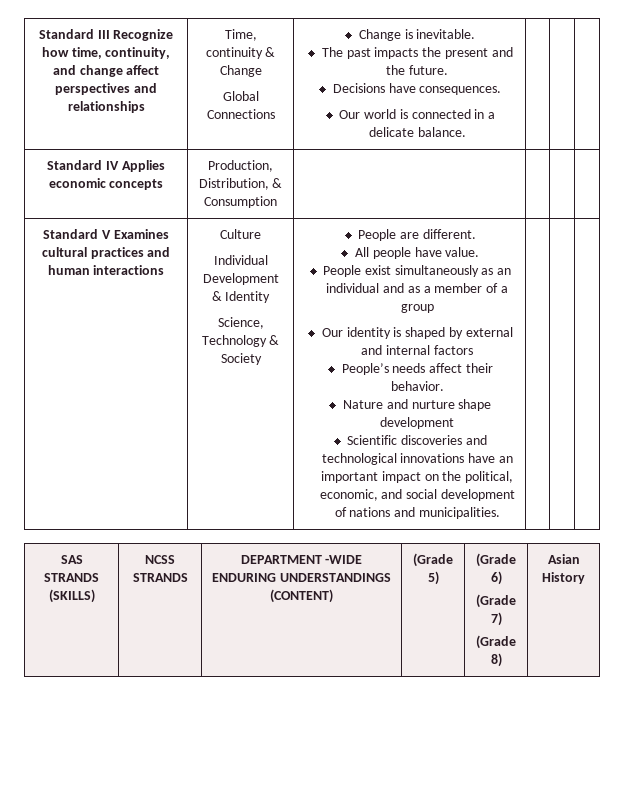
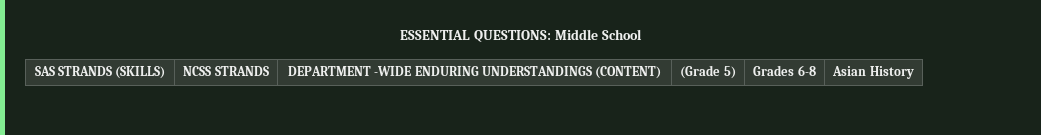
- Standard III Recognize how time, continuity, and change affect perspectives and relationships | Time, continuity & Change
- Global Connections | Change is inevitable.
- The past impacts the present and the future.
- Decisions have consequences.
- Our world is connected in a delicate balance. | | |
- Standard IV Applies economic concepts | Production, Distribution, & Consumption | | | |
- Standard V Examines cultural practices and human interactions | Culture
- Individual Development & Identity
- Science, Technology & Society | People are different.
- All people have value.
- People exist simultaneously as an individual and as a member of a group
- Our identity is shaped by external and internal factors
- People’s needs affect their behavior.
- Nature and nurture shape development
- Scientific discoveries and technological innovations have an important impact on the political, economic, and social development of nations and municipalities.
+ ESSENTIAL QUESTIONS: Middle School
- SAS STRANDS (SKILLS) | NCSS STRANDS | DEPARTMENT -WIDE ENDURING UNDERSTANDINGS (CONTENT) | (Grade 5) | (Grade 6)
- (Grade 7)
- (Grade 8) | Asian History
+ SAS STRANDS (SKILLS) | NCSS STRANDS | DEPARTMENT -WIDE ENDURING UNDERSTANDINGS (CONTENT) | (Grade 5) | Grades 6-8 | Asian History

